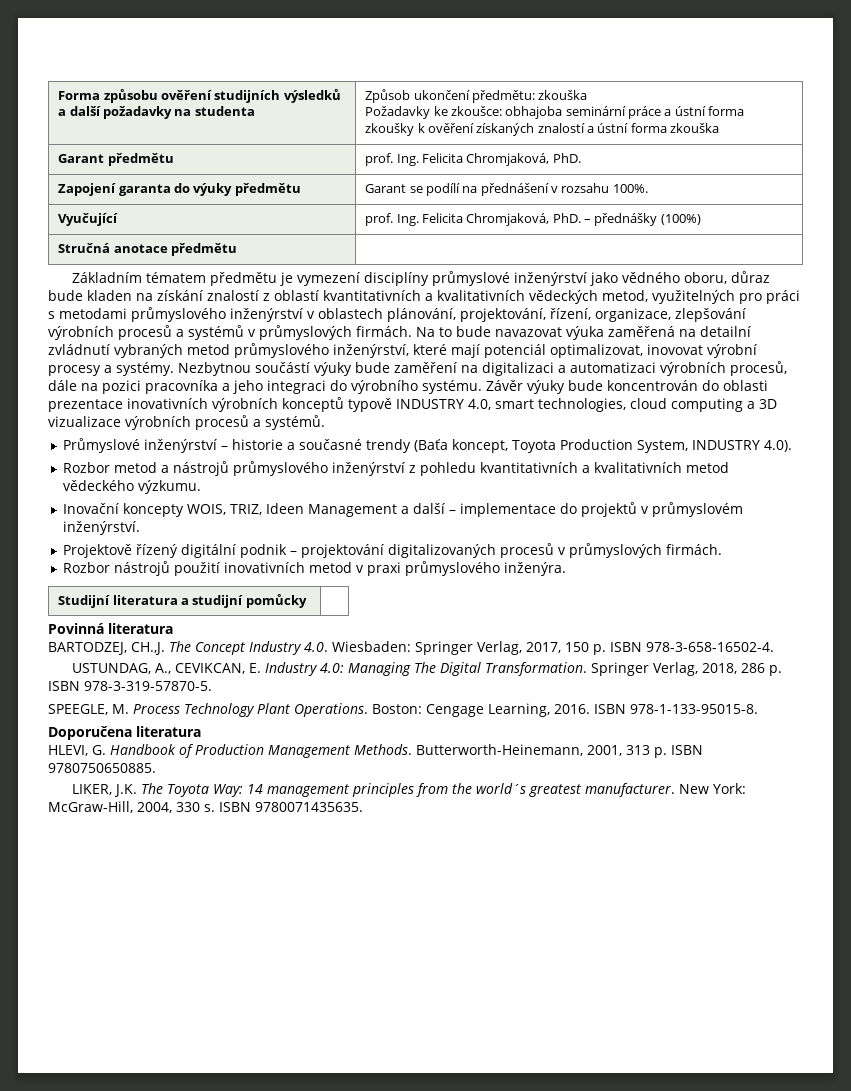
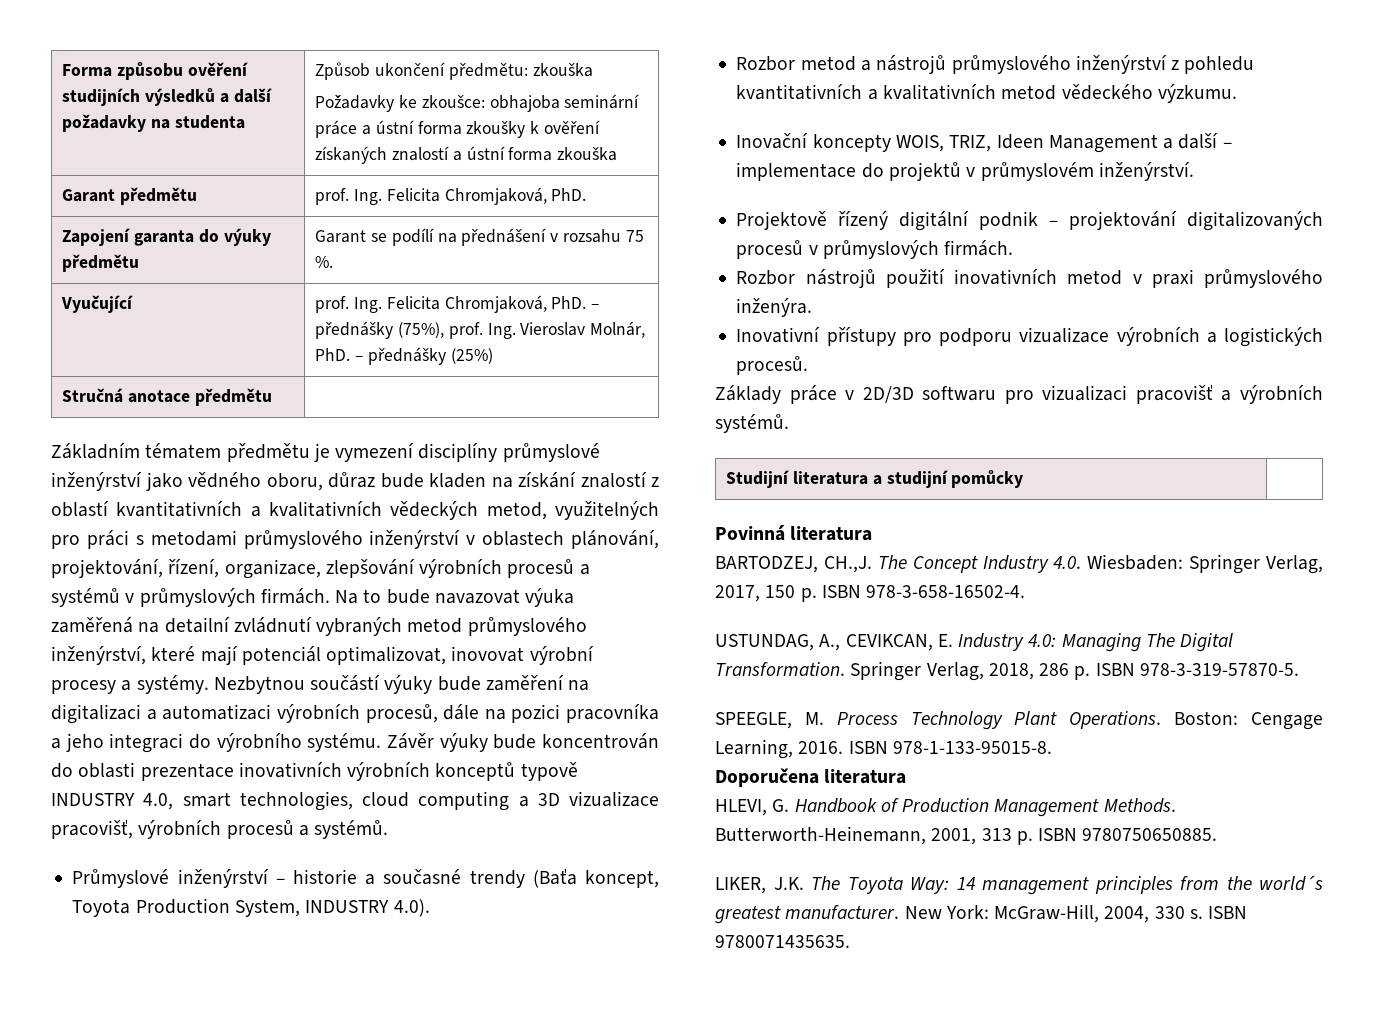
- Zapojení garanta do výuky předmětu | Garant se podílí na přednášení v rozsahu 100%.
+ Zapojení garanta do výuky předmětu | Garant se podílí na přednášení v rozsahu 75 %.
- Vyučující | prof. Ing. Felicita Chromjaková, PhD. – přednášky (100%)
+ Vyučující | prof. Ing. Felicita Chromjaková, PhD. – přednášky (75%), prof. Ing. Vieroslav Molnár, PhD. – přednášky (25%)
- Závěr výuky bude koncentrován do oblasti prezentace inovativních výrobních konceptů typově INDUSTRY 4.0, smart technologies, cloud computing a 3D vizualizace výrobních procesů a systémů.
+ Závěr výuky bude koncentrován do oblasti prezentace inovativních výrobních konceptů typově INDUSTRY 4.0, smart technologies, cloud computing a 3D vizualizace pracovišť, výrobních procesů a systémů.
+ Inovativní přístupy pro podporu vizualizace výrobních a logistických procesů.
+ Základy práce v 2D/3D softwaru pro vizualizaci pracovišť a výrobních systémů.

